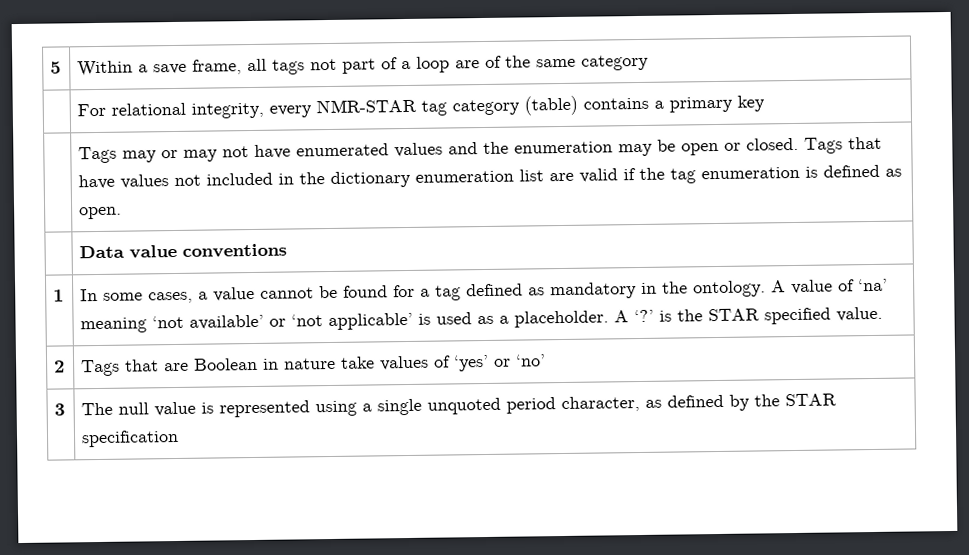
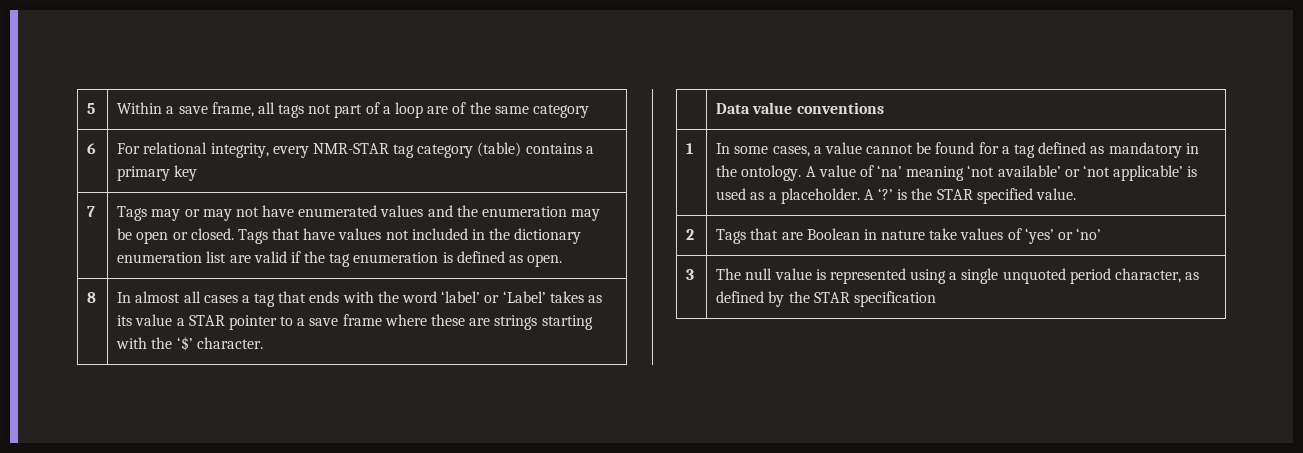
- | For relational integrity, every NMR-STAR tag category (table) contains a primary key
+ 6 | For relational integrity, every NMR-STAR tag category (table) contains a primary key
- | Tags may or may not have enumerated values and the enumeration may be open or closed. Tags that have values not included in the dictionary enumeration list are valid if the tag enumeration is defined as open.
+ 7 | Tags may or may not have enumerated values and the enumeration may be open or closed. Tags that have values not included in the dictionary enumeration list are valid if the tag enumeration is defined as open.
+ 8 | In almost all cases a tag that ends with the word ‘label’ or ‘Label’ takes as its value a STAR pointer to a save frame where these are strings starting with the ‘$’ character.

